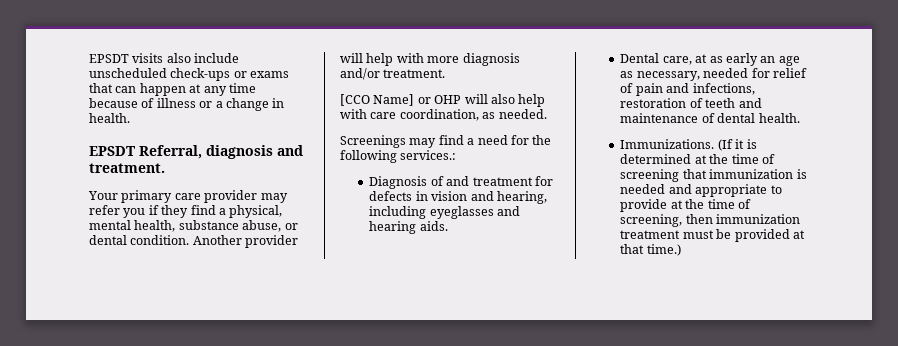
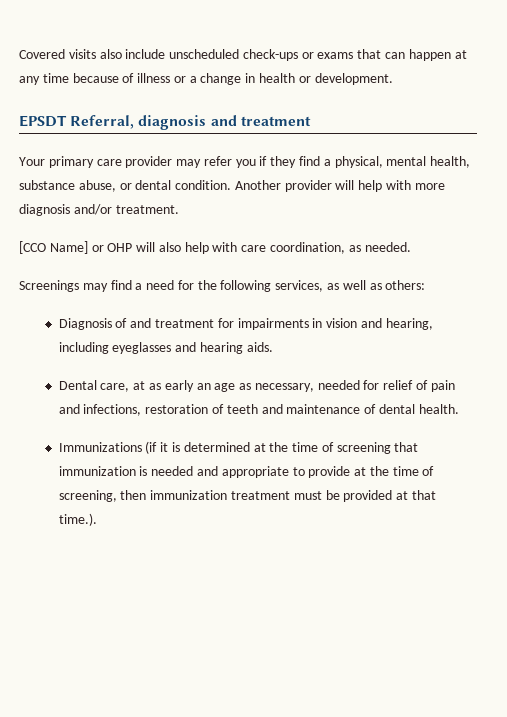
- EPSDT visits also include unscheduled check-ups or exams that can happen at any time because of illness or a change in health.
+ Covered visits also include unscheduled check-ups or exams that can happen at any time because of illness or a change in health or development.
- EPSDT Referral, diagnosis and treatment.
+ EPSDT Referral, diagnosis and treatment
- Screenings may find a need for the following services.:
+ Screenings may find a need for the following services, as well as others:
- Diagnosis of and treatment for defects in vision and hearing, including eyeglasses and hearing aids.
+ Diagnosis of and treatment for impairments in vision and hearing, including eyeglasses and hearing aids.
- Immunizations. (If it is determined at the time of screening that immunization is needed and appropriate to provide at the time of screening, then immunization treatment must be provided at that time.)
+ Immunizations (if it is determined at the time of screening that immunization is needed and appropriate to provide at the time of screening, then immunization treatment must be provided at that time.).

